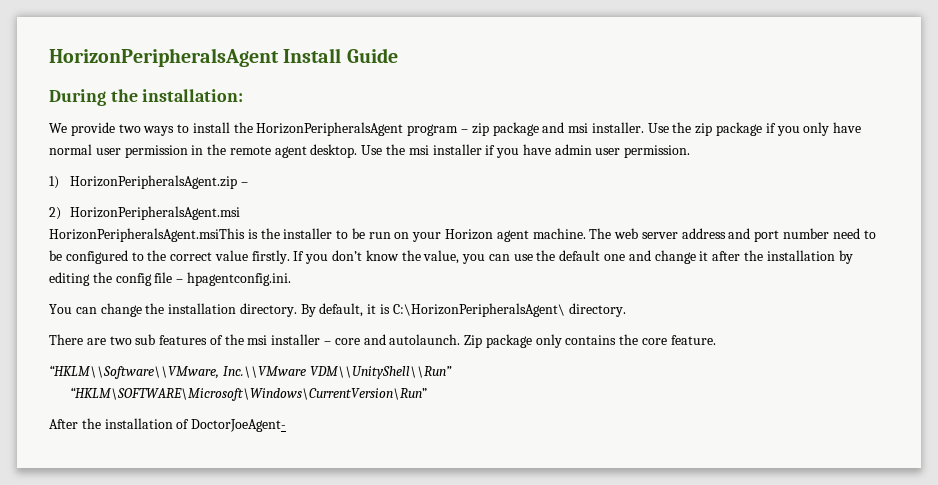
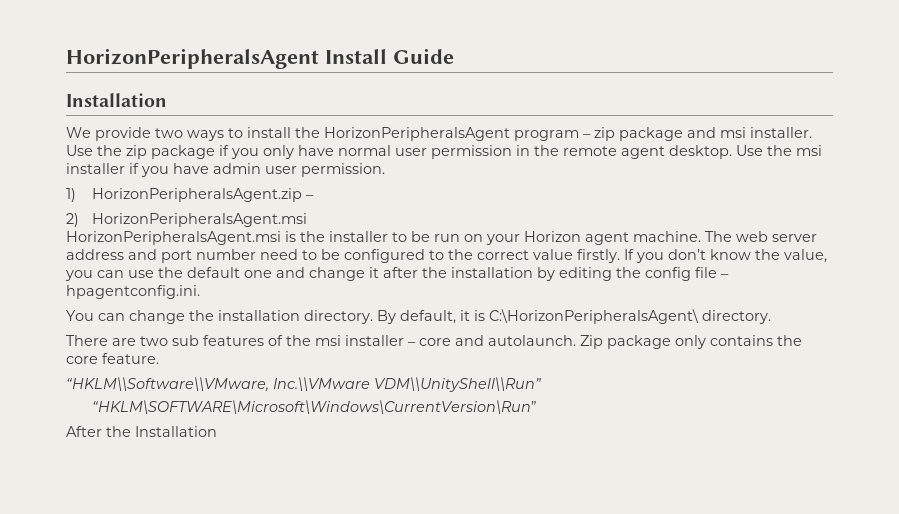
  HorizonPeripheralsAgent Install Guide
- During the installation:
+ Installation
- HorizonPeripheralsAgent.msiThis is the installer to be run on your Horizon agent machine.
+ HorizonPeripheralsAgent.msi is the installer to be run on your Horizon agent machine.
- After the installation of DoctorJoeAgent-
+ After the Installation

